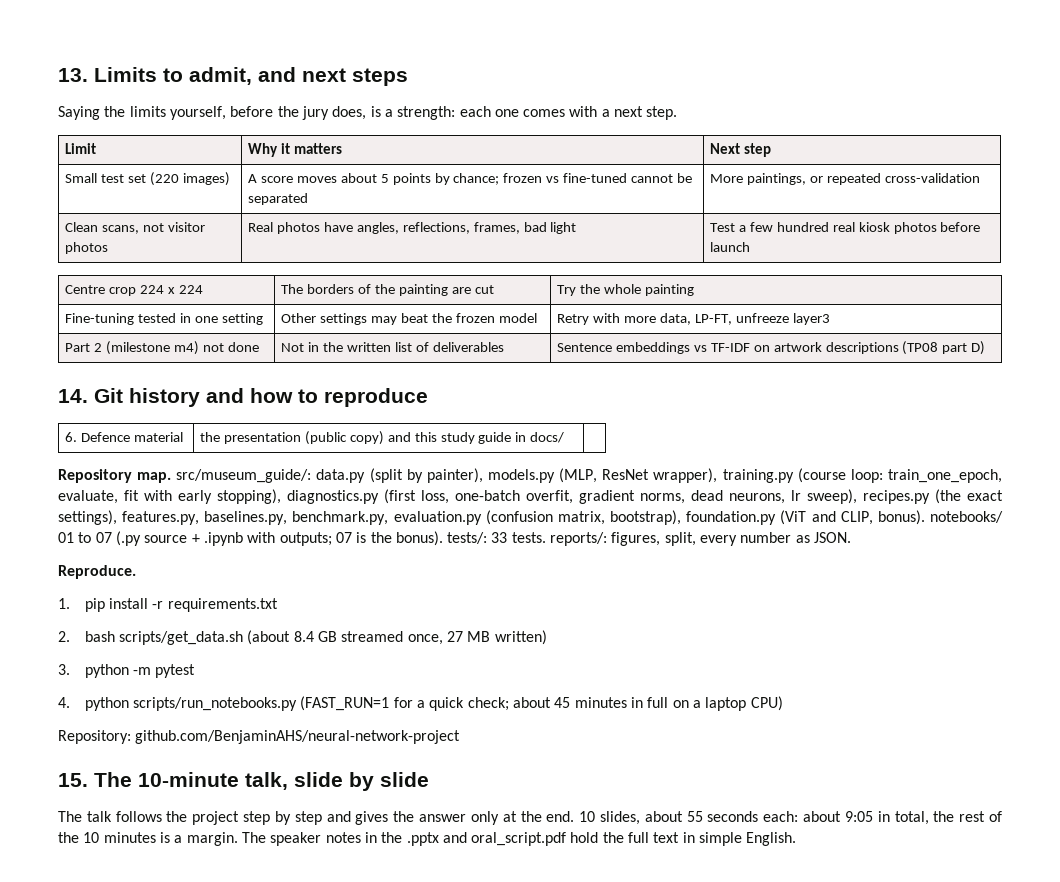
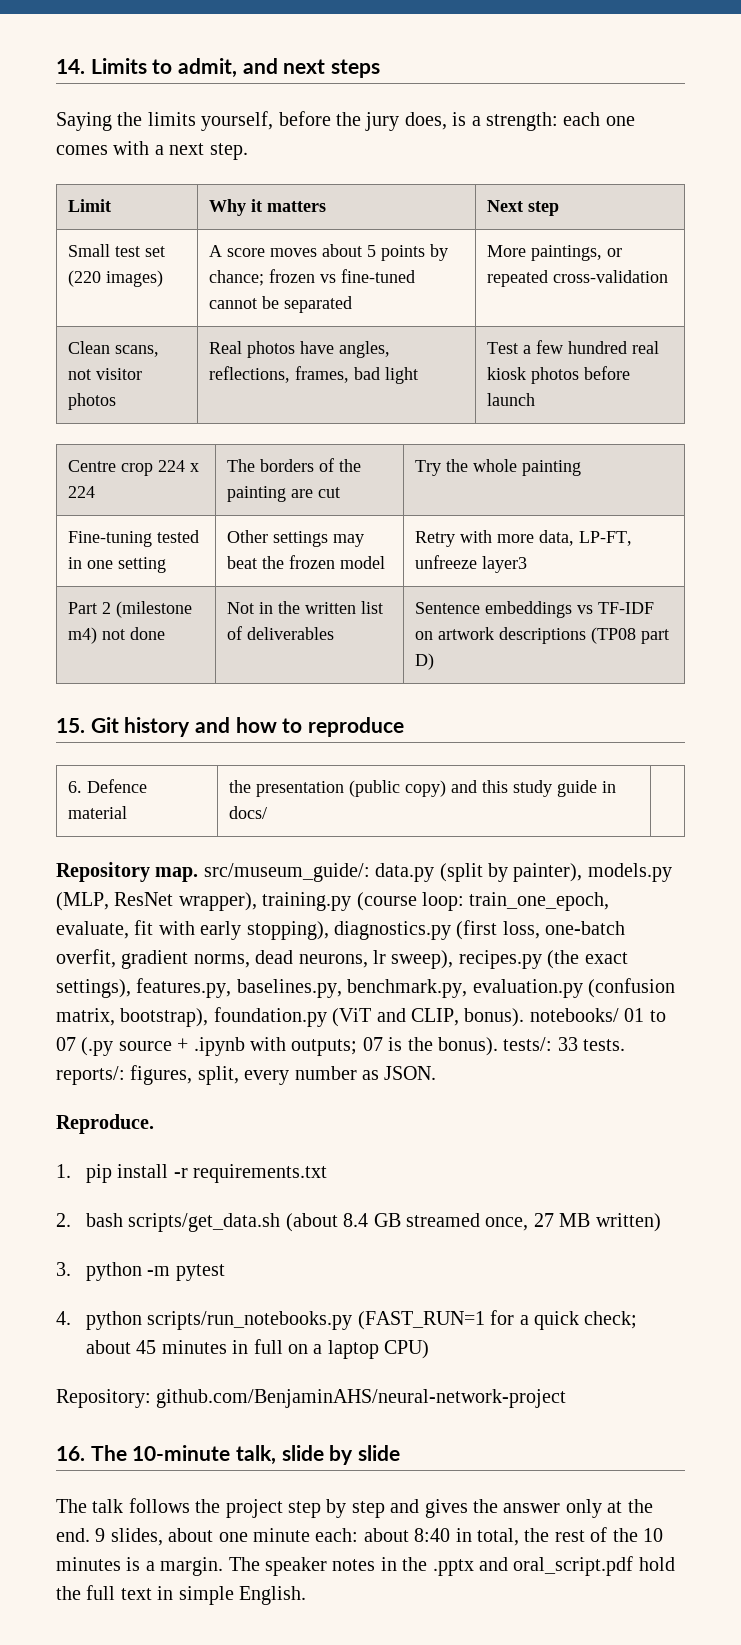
- 13. Limits to admit, and next steps
+ 14. Limits to admit, and next steps
- 14. Git history and how to reproduce
+ 15. Git history and how to reproduce
- 15. The 10-minute talk, slide by slide
+ 16. The 10-minute talk, slide by slide
- 10 slides, about 55 seconds each: about 9:05 in total, the rest of the 10 minutes is a margin.
+ 9 slides, about one minute each: about 8:40 in total, the rest of the 10 minutes is a margin.

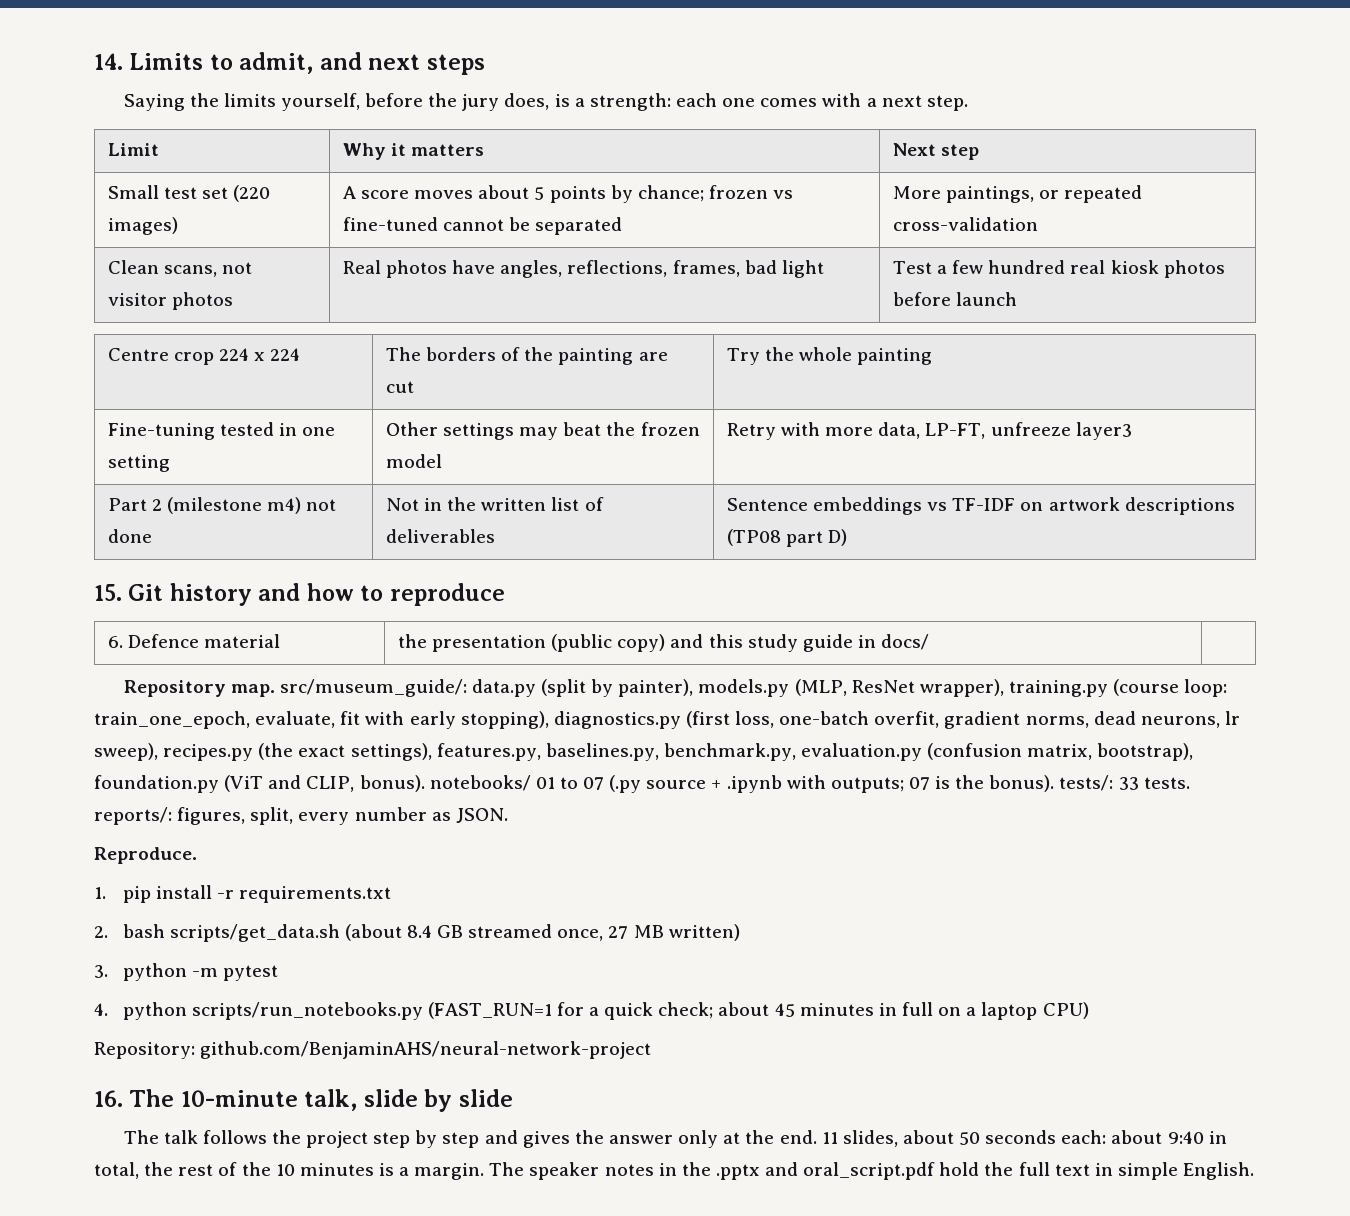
- 9 slides, about one minute each: about 8:40 in total, the rest of the 10 minutes is a margin.
+ 11 slides, about 50 seconds each: about 9:40 in total, the rest of the 10 minutes is a margin.

